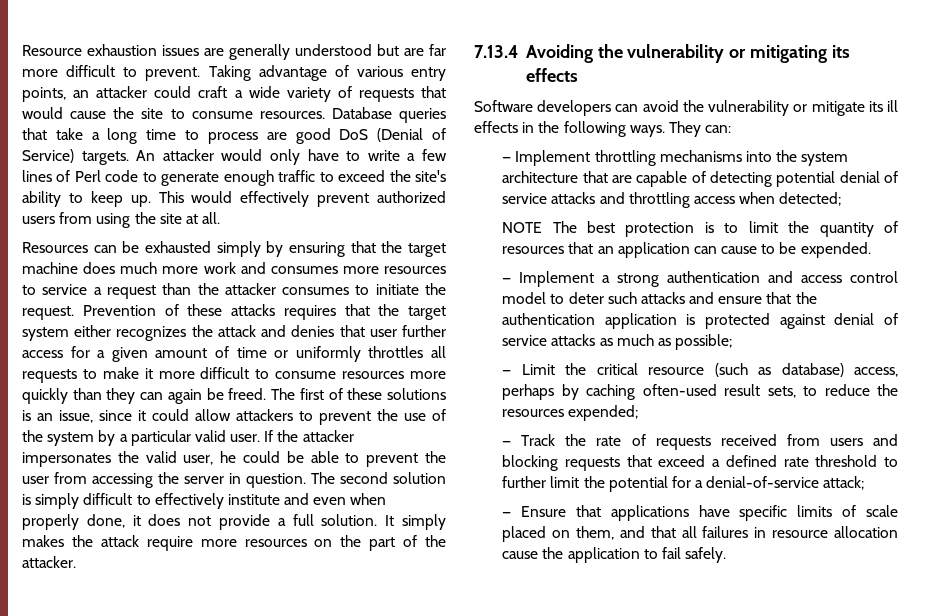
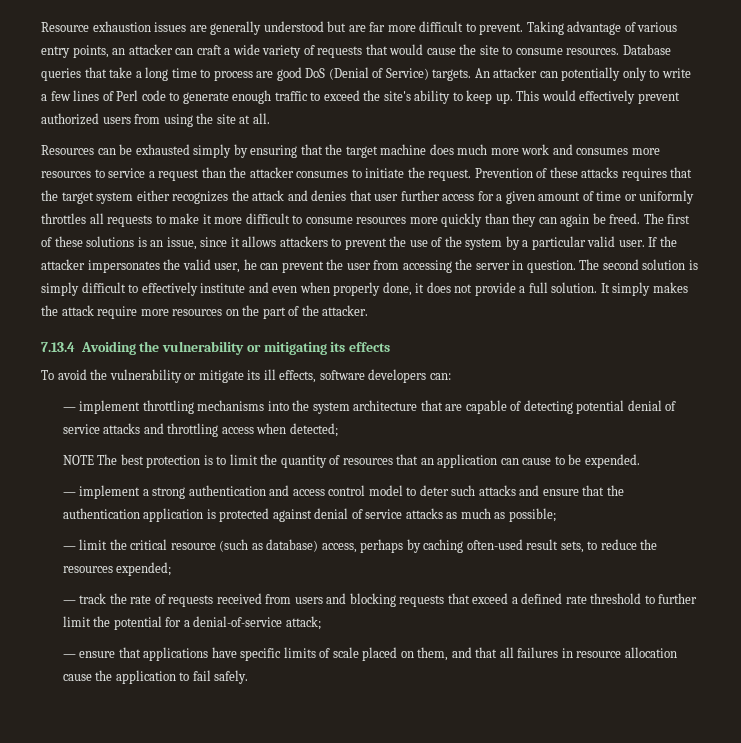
- Taking advantage of various entry points, an attacker could craft a wide variety of requests that would cause the site to consume resources.
+ Taking advantage of various entry points, an attacker can craft a wide variety of requests that would cause the site to consume resources.
- An attacker would only have to write a few lines of Perl code to generate enough traffic to exceed the site's ability to keep up.
+ An attacker can potentially only to write a few lines of Perl code to generate enough traffic to exceed the site's ability to keep up.
- The first of these solutions is an issue, since it could allow attackers to prevent the use of the system by a particular valid user.
+ The first of these solutions is an issue, since it allows attackers to prevent the use of the system by a particular valid user.
- If the attacker impersonates the valid user, he could be able to prevent the user from accessing the server in question.
+ If the attacker impersonates the valid user, he can prevent the user from accessing the server in question.
- Software developers can avoid the vulnerability or mitigate its ill effects in the following ways. They can:
+ To avoid the vulnerability or mitigate its ill effects, software developers can:
- — Implement throttling mechanisms into the system architecture that are capable of detecting potential denial of service attacks and throttling access when detected;
+ — implement throttling mechanisms into the system architecture that are capable of detecting potential denial of service attacks and throttling access when detected;
- — Implement a strong authentication and access control model to deter such attacks and ensure that the authentication application is protected against denial of service attacks as much as possible;
+ — implement a strong authentication and access control model to deter such attacks and ensure that the authentication application is protected against denial of service attacks as much as possible;
- — Limit the critical resource (such as database) access, perhaps by caching often-used result sets, to reduce the resources expended;
+ — limit the critical resource (such as database) access, perhaps by caching often-used result sets, to reduce the resources expended;
- — Track the rate of requests received from users and blocking requests that exceed a defined rate threshold to further limit the potential for a denial-of-service attack;
+ — track the rate of requests received from users and blocking requests that exceed a defined rate threshold to further limit the potential for a denial-of-service attack;
- — Ensure that applications have specific limits of scale placed on them, and that all failures in resource allocation cause the application to fail safely.
+ — ensure that applications have specific limits of scale placed on them, and that all failures in resource allocation cause the application to fail safely.

